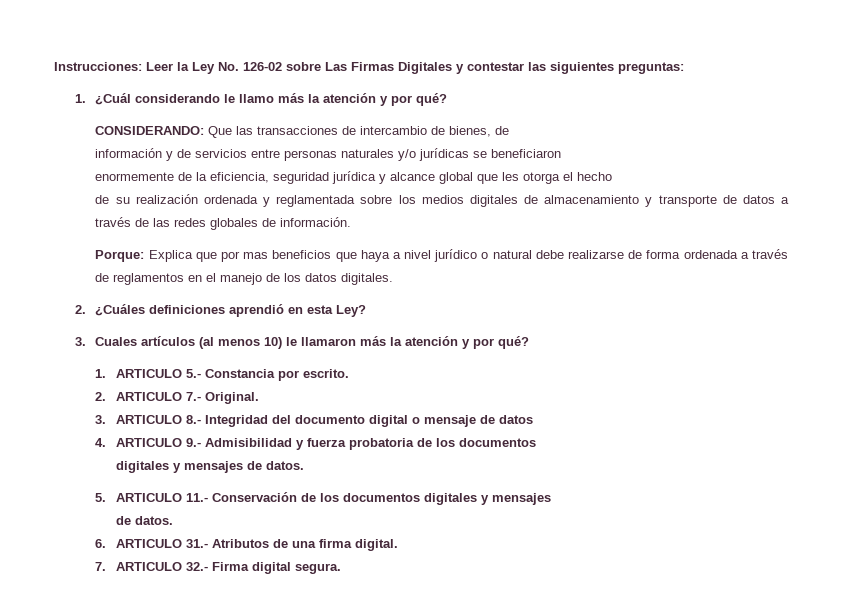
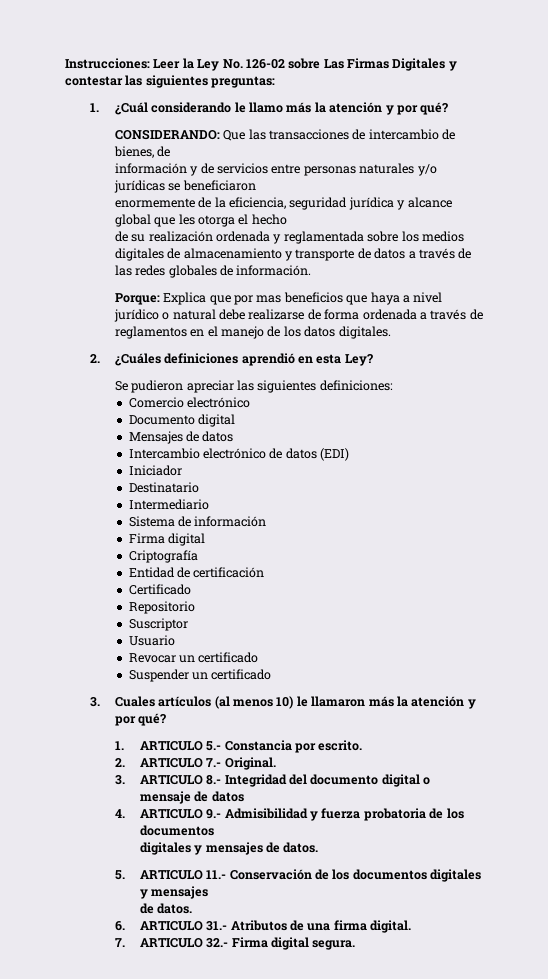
+ Se pudieron apreciar las siguientes definiciones:
+ Comercio electrónico
+ Documento digital
+ Mensajes de datos
+ Intercambio electrónico de datos (EDI)
+ Iniciador
+ Destinatario
+ Intermediario
+ Sistema de información
+ Firma digital
+ Criptografía
+ Entidad de certificación
+ Certificado
+ Repositorio
+ Suscriptor
+ Usuario
+ Revocar un certificado
+ Suspender un certificado

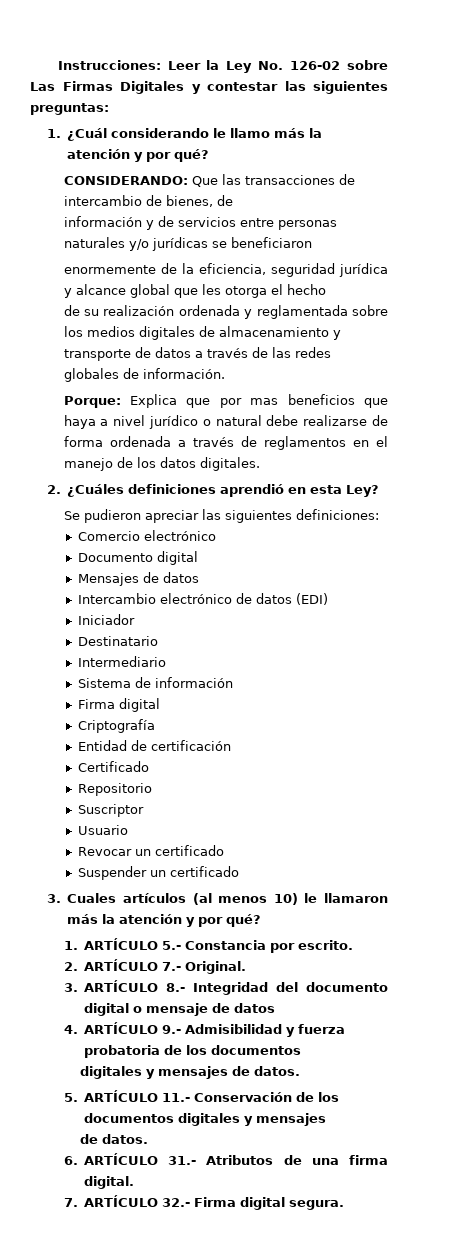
- 1. ARTICULO 5.- Constancia por escrito.
+ 1. ARTÍCULO 5.- Constancia por escrito.
- 2. ARTICULO 7.- Original.
+ 2. ARTÍCULO 7.- Original.
- 3. ARTICULO 8.- Integridad del documento digital o mensaje de datos
+ 3. ARTÍCULO 8.- Integridad del documento digital o mensaje de datos
- 4. ARTICULO 9.- Admisibilidad y fuerza probatoria de los documentos
+ 4. ARTÍCULO 9.- Admisibilidad y fuerza probatoria de los documentos
- 5. ARTICULO 11.- Conservación de los documentos digitales y mensajes
+ 5. ARTÍCULO 11.- Conservación de los documentos digitales y mensajes
- 6. ARTICULO 31.- Atributos de una firma digital.
+ 6. ARTÍCULO 31.- Atributos de una firma digital.
- 7. ARTICULO 32.- Firma digital segura.
+ 7. ARTÍCULO 32.- Firma digital segura.

